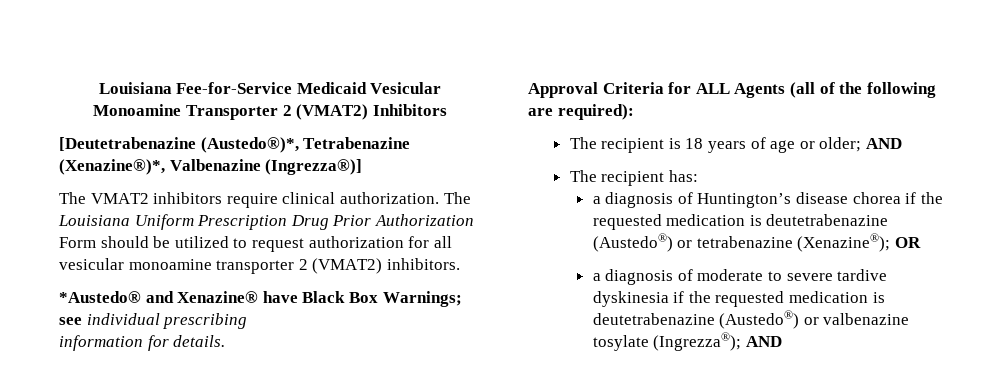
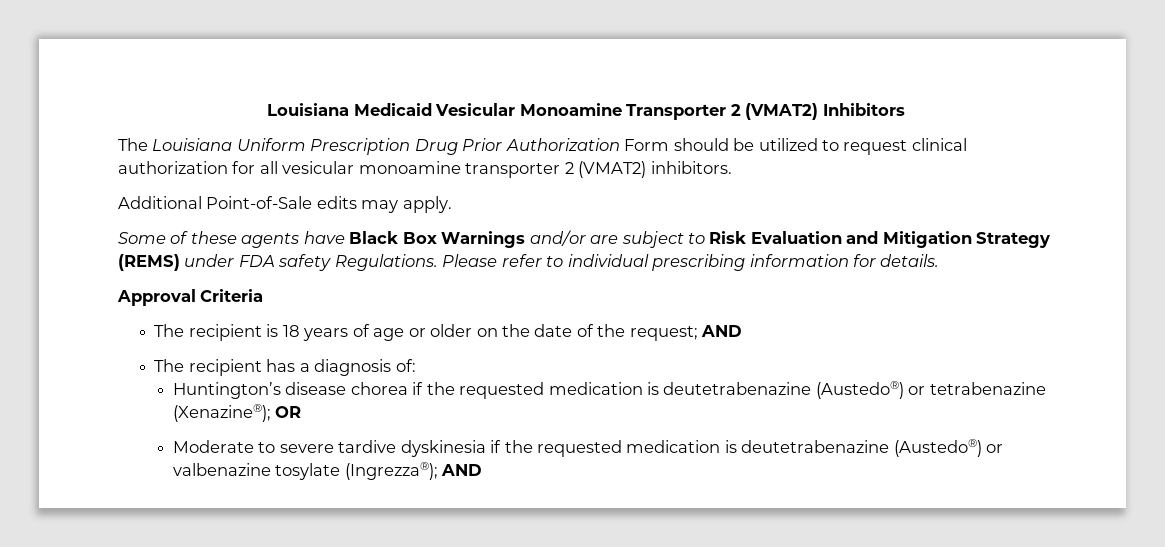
- Louisiana Fee-for-Service Medicaid Vesicular Monoamine Transporter 2 (VMAT2) Inhibitors
+ Louisiana Medicaid Vesicular Monoamine Transporter 2 (VMAT2) Inhibitors
- [Deutetrabenazine (Austedo®)*, Tetrabenazine (Xenazine®)*, Valbenazine (Ingrezza®)]
- The VMAT2 inhibitors require clinical authorization. The Louisiana Uniform Prescription Drug Prior Authorization Form should be utilized to request authorization for all vesicular monoamine transporter 2 (VMAT2) inhibitors.
+ The Louisiana Uniform Prescription Drug Prior Authorization Form should be utilized to request clinical authorization for all vesicular monoamine transporter 2 (VMAT2) inhibitors.
- *Austedo® and Xenazine® have Black Box Warnings; see individual prescribing
- information for details.
+ Additional Point-of-Sale edits may apply.
+ Some of these agents have Black Box Warnings and/or are subject to Risk Evaluation and Mitigation Strategy (REMS) under FDA safety Regulations. Please refer to individual prescribing information for details.
- Approval Criteria for ALL Agents (all of the following are required):
+ Approval Criteria
- The recipient is 18 years of age or older; AND
+ The recipient is 18 years of age or older on the date of the request; AND
- The recipient has:
- a diagnosis of Huntington’s disease chorea if the requested medication is deutetrabenazine (Austedo®) or tetrabenazine (Xenazine®); OR
+ The recipient has a diagnosis of:
+ Huntington’s disease chorea if the requested medication is deutetrabenazine (Austedo®) or tetrabenazine (Xenazine®); OR
- a diagnosis of moderate to severe tardive dyskinesia if the requested medication is deutetrabenazine (Austedo®) or valbenazine tosylate (Ingrezza®); AND
+ Moderate to severe tardive dyskinesia if the requested medication is deutetrabenazine (Austedo®) or valbenazine tosylate (Ingrezza®); AND

